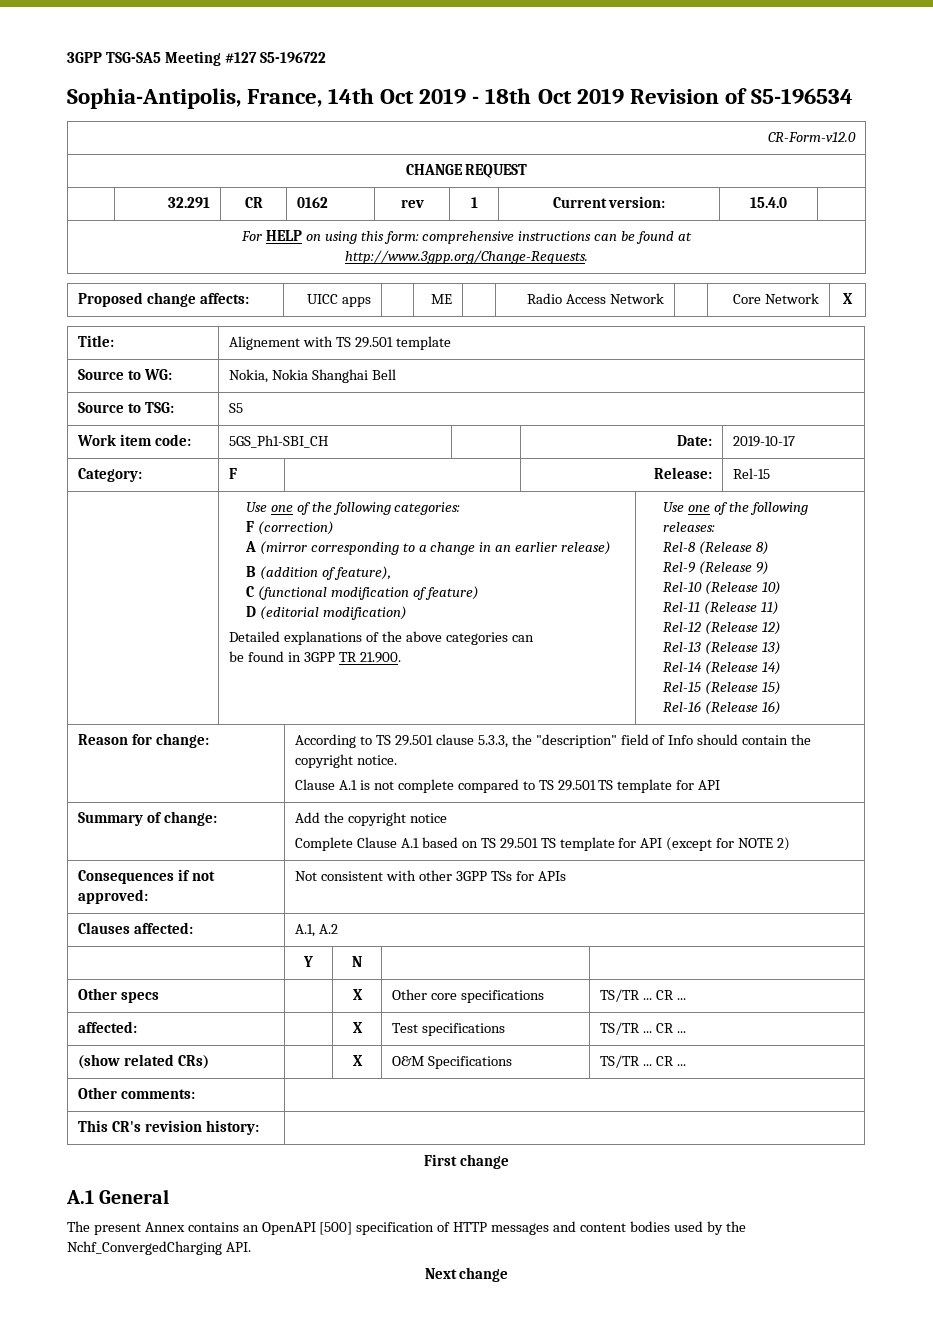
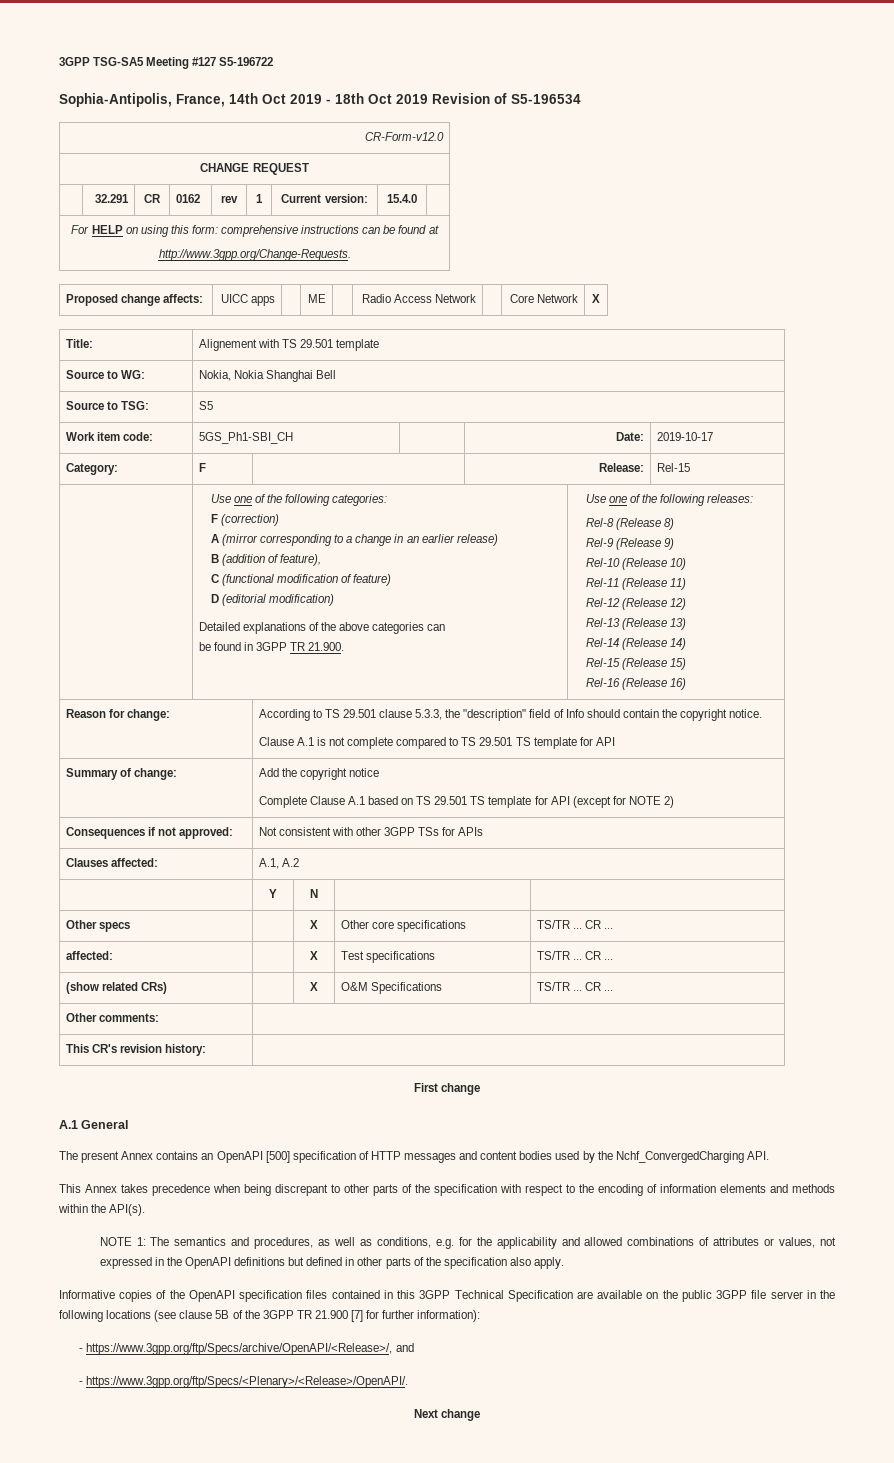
+ This Annex takes precedence when being discrepant to other parts of the specification with respect to the encoding of information elements and methods within the API(s).
+ NOTE 1: The semantics and procedures, as well as conditions, e.g. for the applicability and allowed combinations of attributes or values, not expressed in the OpenAPI definitions but defined in other parts of the specification also apply.
+ Informative copies of the OpenAPI specification files contained in this 3GPP Technical Specification are available on the public 3GPP file server in the following locations (see clause 5B of the 3GPP TR 21.900 [7] for further information):
+ - https://www.3gpp.org/ftp/Specs/archive/OpenAPI/<Release>/, and
+ - https://www.3gpp.org/ftp/Specs/<Plenary>/<Release>/OpenAPI/.

